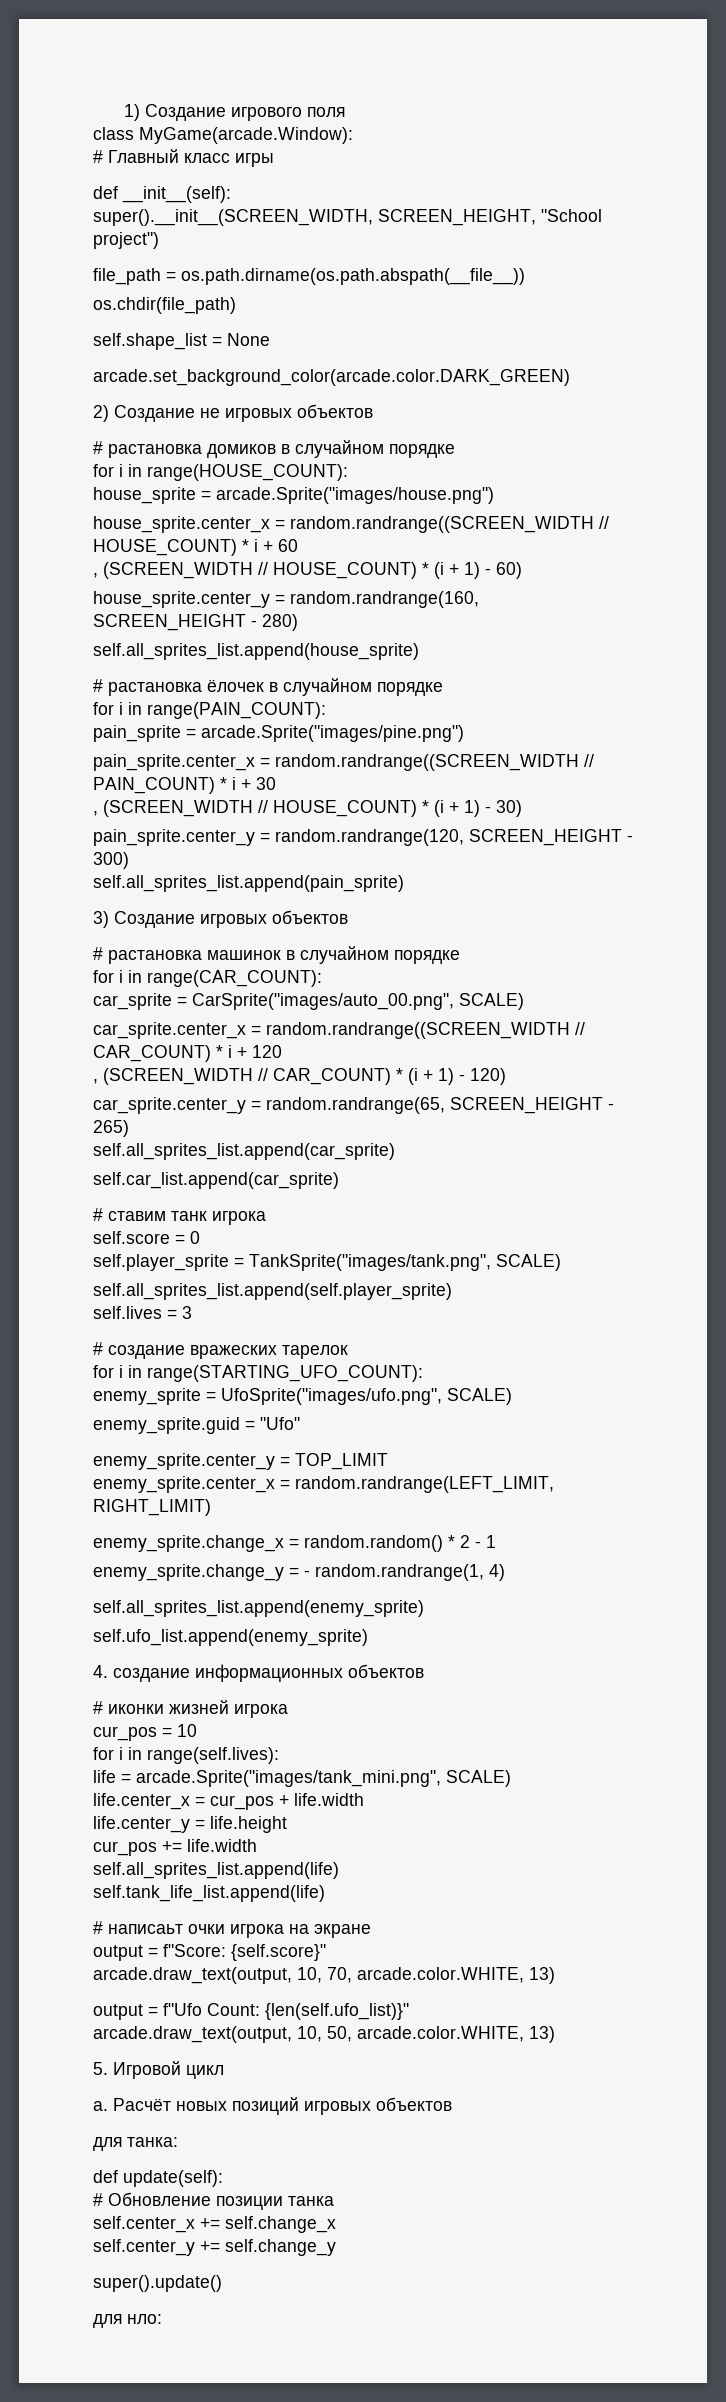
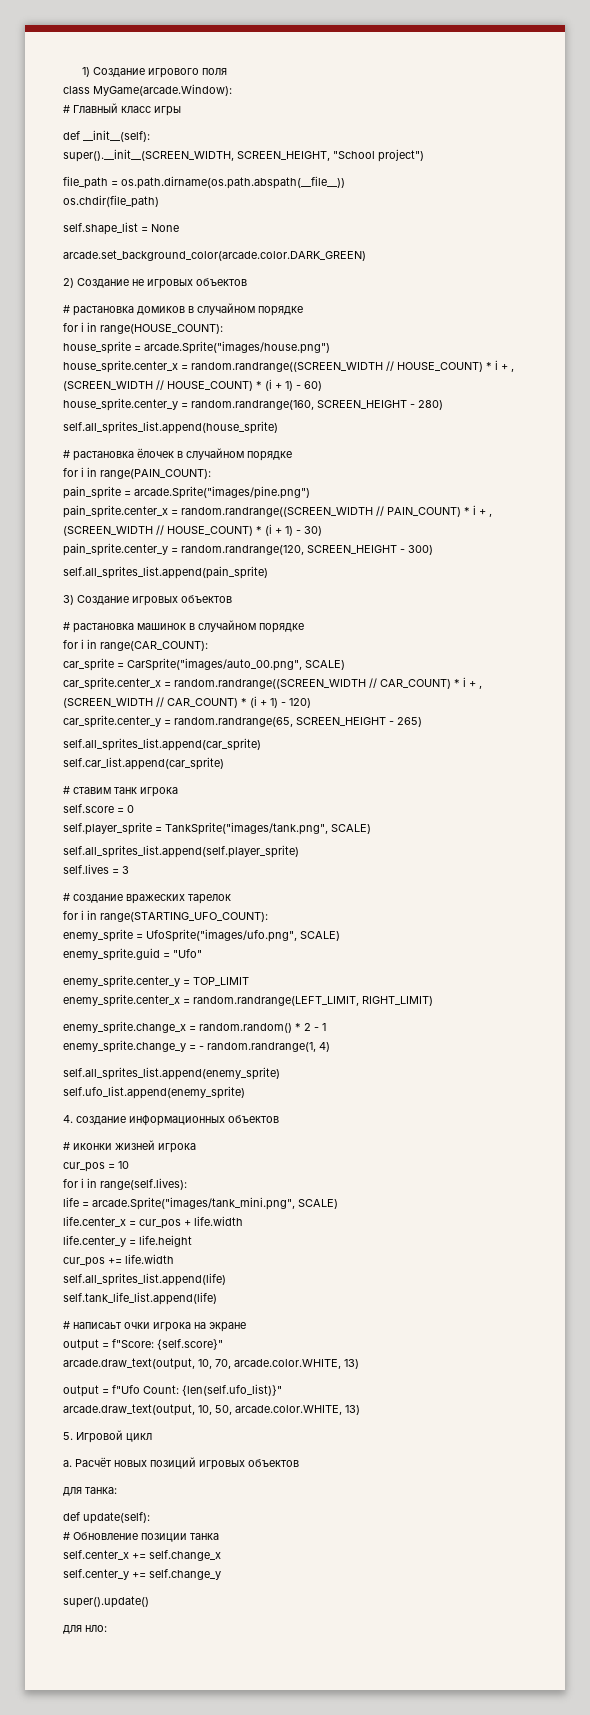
- house_sprite.center_x = random.randrange((SCREEN_WIDTH // HOUSE_COUNT) * i + 60
- , (SCREEN_WIDTH // HOUSE_COUNT) * (i + 1) - 60)
+ house_sprite.center_x = random.randrange((SCREEN_WIDTH // HOUSE_COUNT) * i + , (SCREEN_WIDTH // HOUSE_COUNT) * (i + 1) - 60)
- pain_sprite.center_x = random.randrange((SCREEN_WIDTH // PAIN_COUNT) * i + 30
- , (SCREEN_WIDTH // HOUSE_COUNT) * (i + 1) - 30)
+ pain_sprite.center_x = random.randrange((SCREEN_WIDTH // PAIN_COUNT) * i + , (SCREEN_WIDTH // HOUSE_COUNT) * (i + 1) - 30)
- car_sprite.center_x = random.randrange((SCREEN_WIDTH // CAR_COUNT) * i + 120
- , (SCREEN_WIDTH // CAR_COUNT) * (i + 1) - 120)
+ car_sprite.center_x = random.randrange((SCREEN_WIDTH // CAR_COUNT) * i + , (SCREEN_WIDTH // CAR_COUNT) * (i + 1) - 120)

